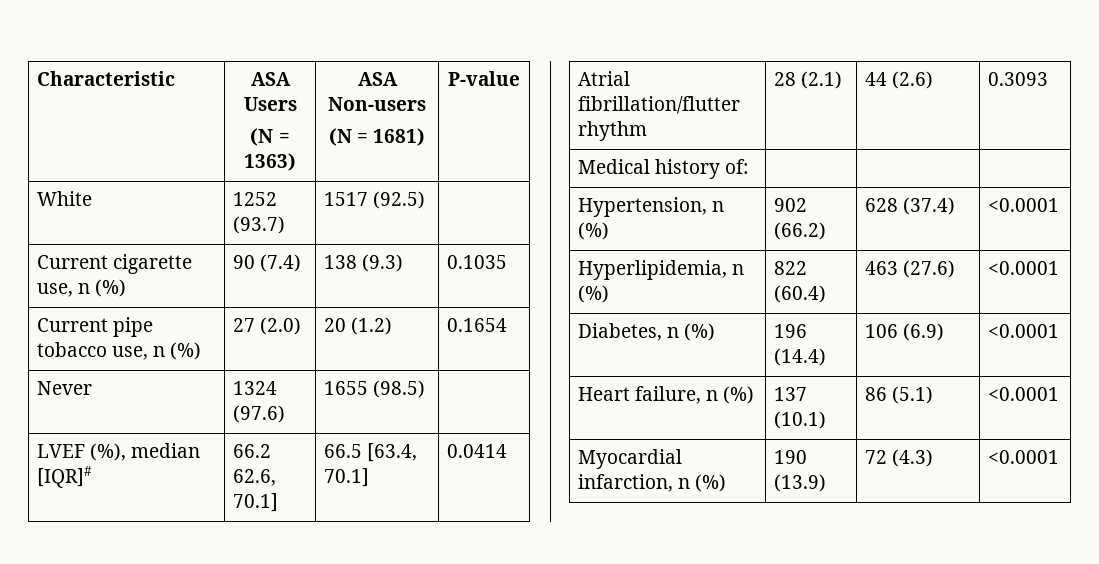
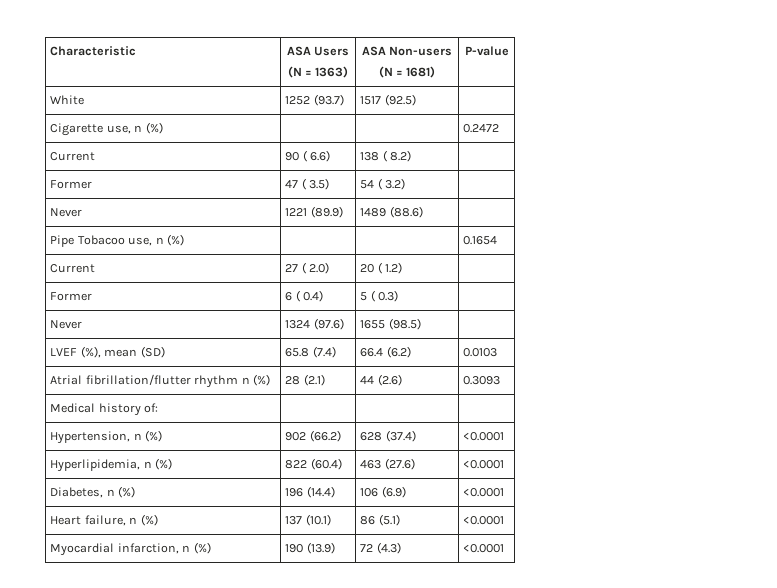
- Current cigarette use, n (%) | 90 (7.4) | 138 (9.3) | 0.1035
- Current pipe tobacco use, n (%) | 27 (2.0) | 20 (1.2) | 0.1654
+ Cigarette use, n (%) | | | 0.2472
+ Current | 90 ( 6.6) | 138 ( 8.2) |
+ Former | 47 ( 3.5) | 54 ( 3.2) |
+ Never | 1221 (89.9) | 1489 (88.6) |
+ Pipe Tobacoo use, n (%) | | | 0.1654
+ Current | 27 ( 2.0) | 20 ( 1.2) |
+ Former | 6 ( 0.4) | 5 ( 0.3) |
- LVEF (%), median [IQR]# | 66.2 62.6, 70.1] | 66.5 [63.4, 70.1] | 0.0414
+ LVEF (%), mean (SD) | 65.8 (7.4) | 66.4 (6.2) | 0.0103
- Atrial fibrillation/flutter rhythm | 28 (2.1) | 44 (2.6) | 0.3093
+ Atrial fibrillation/flutter rhythm n (%) | 28 (2.1) | 44 (2.6) | 0.3093

